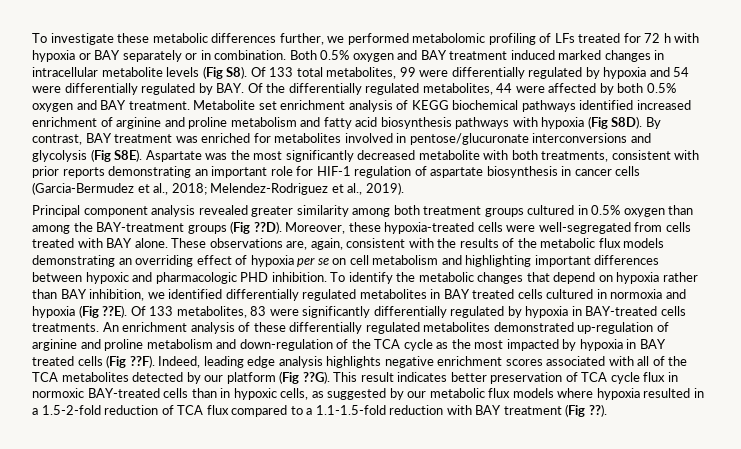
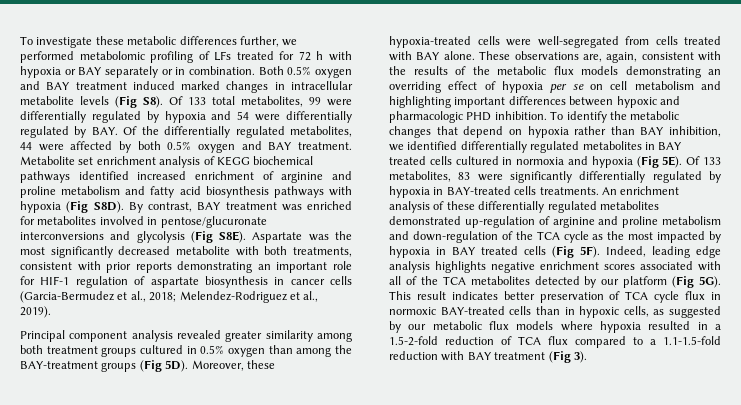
- Principal component analysis revealed greater similarity among both treatment groups cultured in 0.5% oxygen than among the BAY-treatment groups (Fig ??D).
+ Principal component analysis revealed greater similarity among both treatment groups cultured in 0.5% oxygen than among the BAY-treatment groups (Fig 5D).
- To identify the metabolic changes that depend on hypoxia rather than BAY inhibition, we identified differentially regulated metabolites in BAY treated cells cultured in normoxia and hypoxia (Fig ??E).
+ To identify the metabolic changes that depend on hypoxia rather than BAY inhibition, we identified differentially regulated metabolites in BAY treated cells cultured in normoxia and hypoxia (Fig 5E).
- An enrichment analysis of these differentially regulated metabolites demonstrated up-regulation of arginine and proline metabolism and down-regulation of the TCA cycle as the most impacted by hypoxia in BAY treated cells (Fig ??F).
+ An enrichment analysis of these differentially regulated metabolites demonstrated up-regulation of arginine and proline metabolism and down-regulation of the TCA cycle as the most impacted by hypoxia in BAY treated cells (Fig 5F).
- Indeed, leading edge analysis highlights negative enrichment scores associated with all of the TCA metabolites detected by our platform (Fig ??G).
+ Indeed, leading edge analysis highlights negative enrichment scores associated with all of the TCA metabolites detected by our platform (Fig 5G).
- This result indicates better preservation of TCA cycle flux in normoxic BAY-treated cells than in hypoxic cells, as suggested by our metabolic flux models where hypoxia resulted in a 1.5-2-fold reduction of TCA flux compared to a 1.1-1.5-fold reduction with BAY treatment (Fig ??).
+ This result indicates better preservation of TCA cycle flux in normoxic BAY-treated cells than in hypoxic cells, as suggested by our metabolic flux models where hypoxia resulted in a 1.5-2-fold reduction of TCA flux compared to a 1.1-1.5-fold reduction with BAY treatment (Fig 3).

